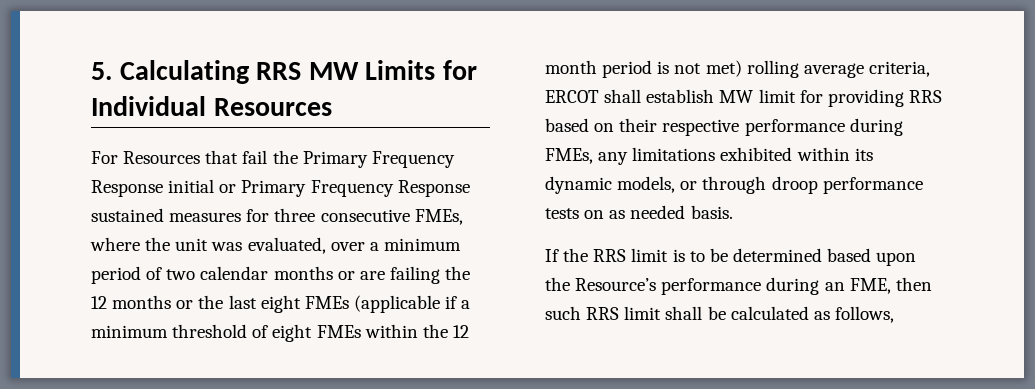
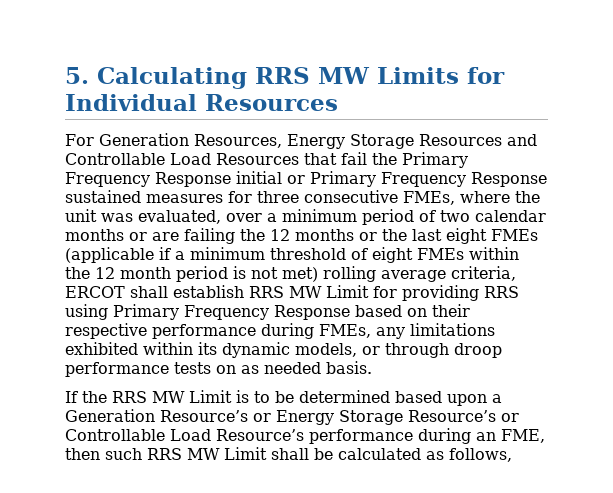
- For Resources that fail the Primary Frequency Response initial or Primary Frequency Response sustained measures for three consecutive FMEs, where the unit was evaluated, over a minimum period of two calendar months or are failing the 12 months or the last eight FMEs (applicable if a minimum threshold of eight FMEs within the 12 month period is not met) rolling average criteria, ERCOT shall establish MW limit for providing RRS based on their respective performance during FMEs, any limitations exhibited within its dynamic models, or through droop performance tests on as needed basis.
+ For Generation Resources, Energy Storage Resources and Controllable Load Resources that fail the Primary Frequency Response initial or Primary Frequency Response sustained measures for three consecutive FMEs, where the unit was evaluated, over a minimum period of two calendar months or are failing the 12 months or the last eight FMEs (applicable if a minimum threshold of eight FMEs within the 12 month period is not met) rolling average criteria, ERCOT shall establish RRS MW Limit for providing RRS using Primary Frequency Response based on their respective performance during FMEs, any limitations exhibited within its dynamic models, or through droop performance tests on as needed basis.
- If the RRS limit is to be determined based upon the Resource’s performance during an FME, then such RRS limit shall be calculated as follows,
+ If the RRS MW Limit is to be determined based upon a Generation Resource’s or Energy Storage Resource’s or Controllable Load Resource’s performance during an FME, then such RRS MW Limit shall be calculated as follows,

